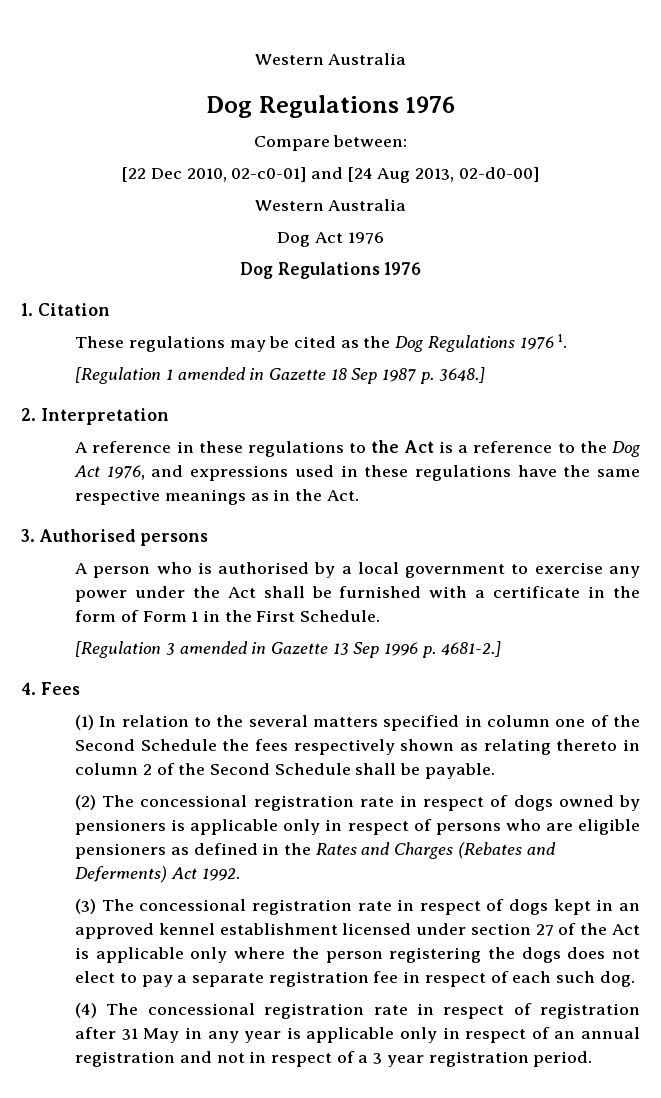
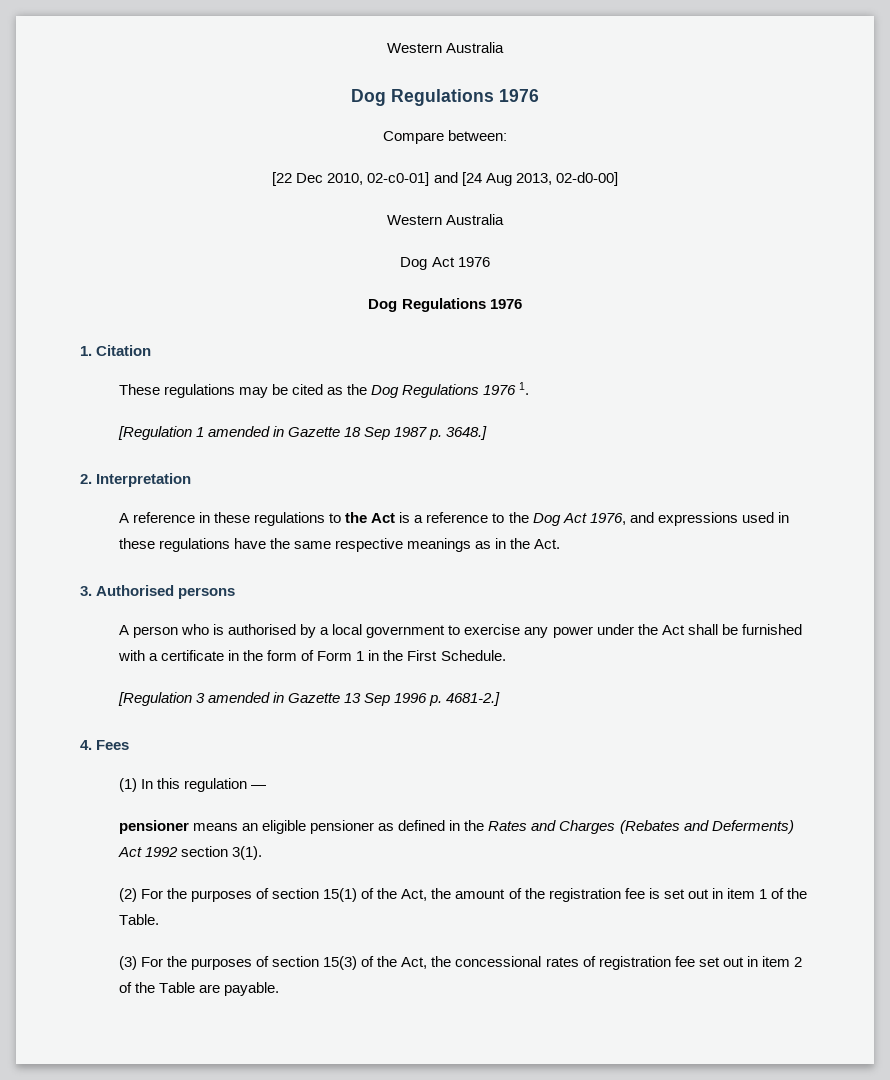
- (1) In relation to the several matters specified in column one of the Second Schedule the fees respectively shown as relating thereto in column 2 of the Second Schedule shall be payable.
- (2) The concessional registration rate in respect of dogs owned by pensioners is applicable only in respect of persons who are eligible pensioners as defined in the Rates and Charges (Rebates and Deferments) Act 1992.
- (3) The concessional registration rate in respect of dogs kept in an approved kennel establishment licensed under section 27 of the Act is applicable only where the person registering the dogs does not elect to pay a separate registration fee in respect of each such dog.
- (4) The concessional registration rate in respect of registration after 31 May in any year is applicable only in respect of an annual registration and not in respect of a 3 year registration period.
+ (1) In this regulation —
+ pensioner means an eligible pensioner as defined in the Rates and Charges (Rebates and Deferments) Act 1992 section 3(1).
+ (2) For the purposes of section 15(1) of the Act, the amount of the registration fee is set out in item 1 of the Table.
+ (3) For the purposes of section 15(3) of the Act, the concessional rates of registration fee set out in item 2 of the Table are payable.

